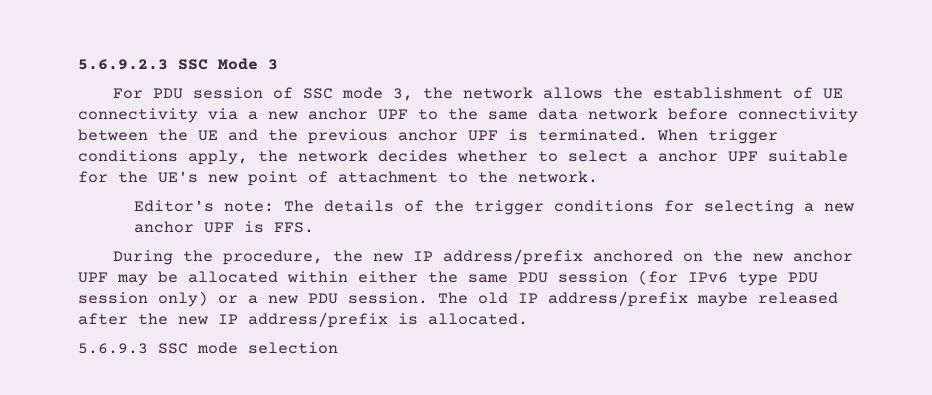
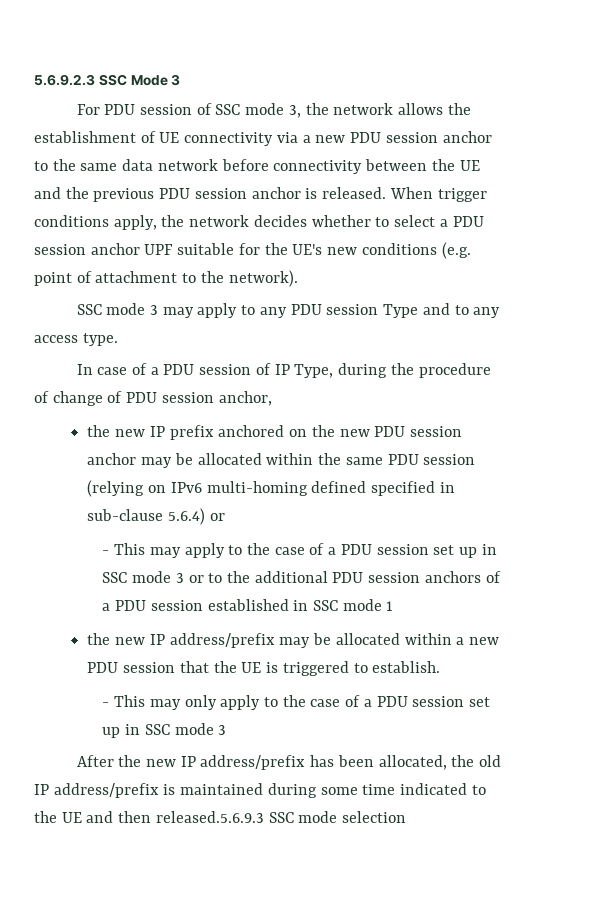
- For PDU session of SSC mode 3, the network allows the establishment of UE connectivity via a new anchor UPF to the same data network before connectivity between the UE and the previous anchor UPF is terminated.
+ For PDU session of SSC mode 3, the network allows the establishment of UE connectivity via a new PDU session anchor to the same data network before connectivity between the UE and the previous PDU session anchor is released.
- When trigger conditions apply, the network decides whether to select a anchor UPF suitable for the UE's new point of attachment to the network.
- Editor's note: The details of the trigger conditions for selecting a new anchor UPF is FFS.
- During the procedure, the new IP address/prefix anchored on the new anchor UPF may be allocated within either the same PDU session (for IPv6 type PDU session only) or a new PDU session. The old IP address/prefix maybe released after the new IP address/prefix is allocated.
- 5.6.9.3 SSC mode selection
+ When trigger conditions apply, the network decides whether to select a PDU session anchor UPF suitable for the UE's new conditions (e.g. point of attachment to the network).
+ SSC mode 3 may apply to any PDU session Type and to any access type.
+ In case of a PDU session of IP Type, during the procedure of change of PDU session anchor,
+ the new IP prefix anchored on the new PDU session anchor may be allocated within the same PDU session (relying on IPv6 multi-homing defined specified in sub-clause 5.6.4) or
+ - This may apply to the case of a PDU session set up in SSC mode 3 or to the additional PDU session anchors of a PDU session established in SSC mode 1
+ the new IP address/prefix may be allocated within a new PDU session that the UE is triggered to establish.
+ - This may only apply to the case of a PDU session set up in SSC mode 3
+ After the new IP address/prefix has been allocated, the old IP address/prefix is maintained during some time indicated to the UE and then released.5.6.9.3 SSC mode selection

